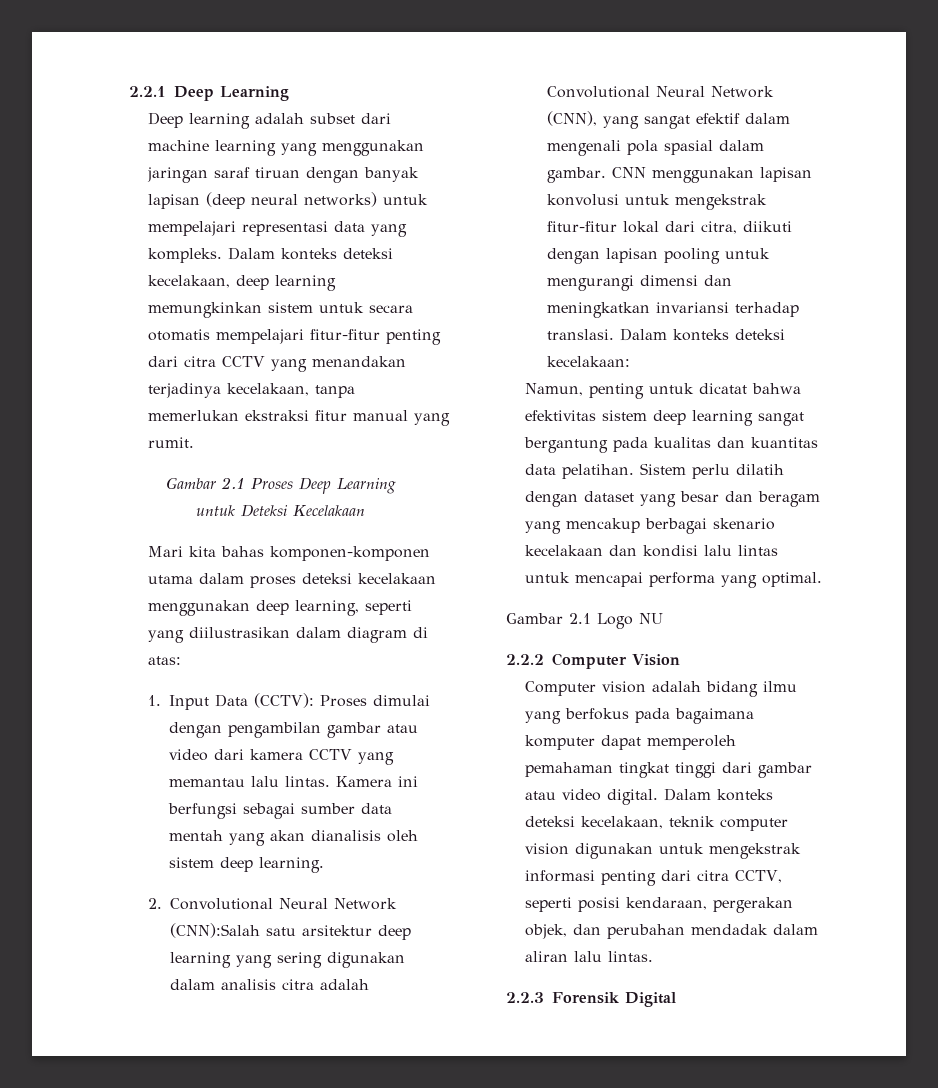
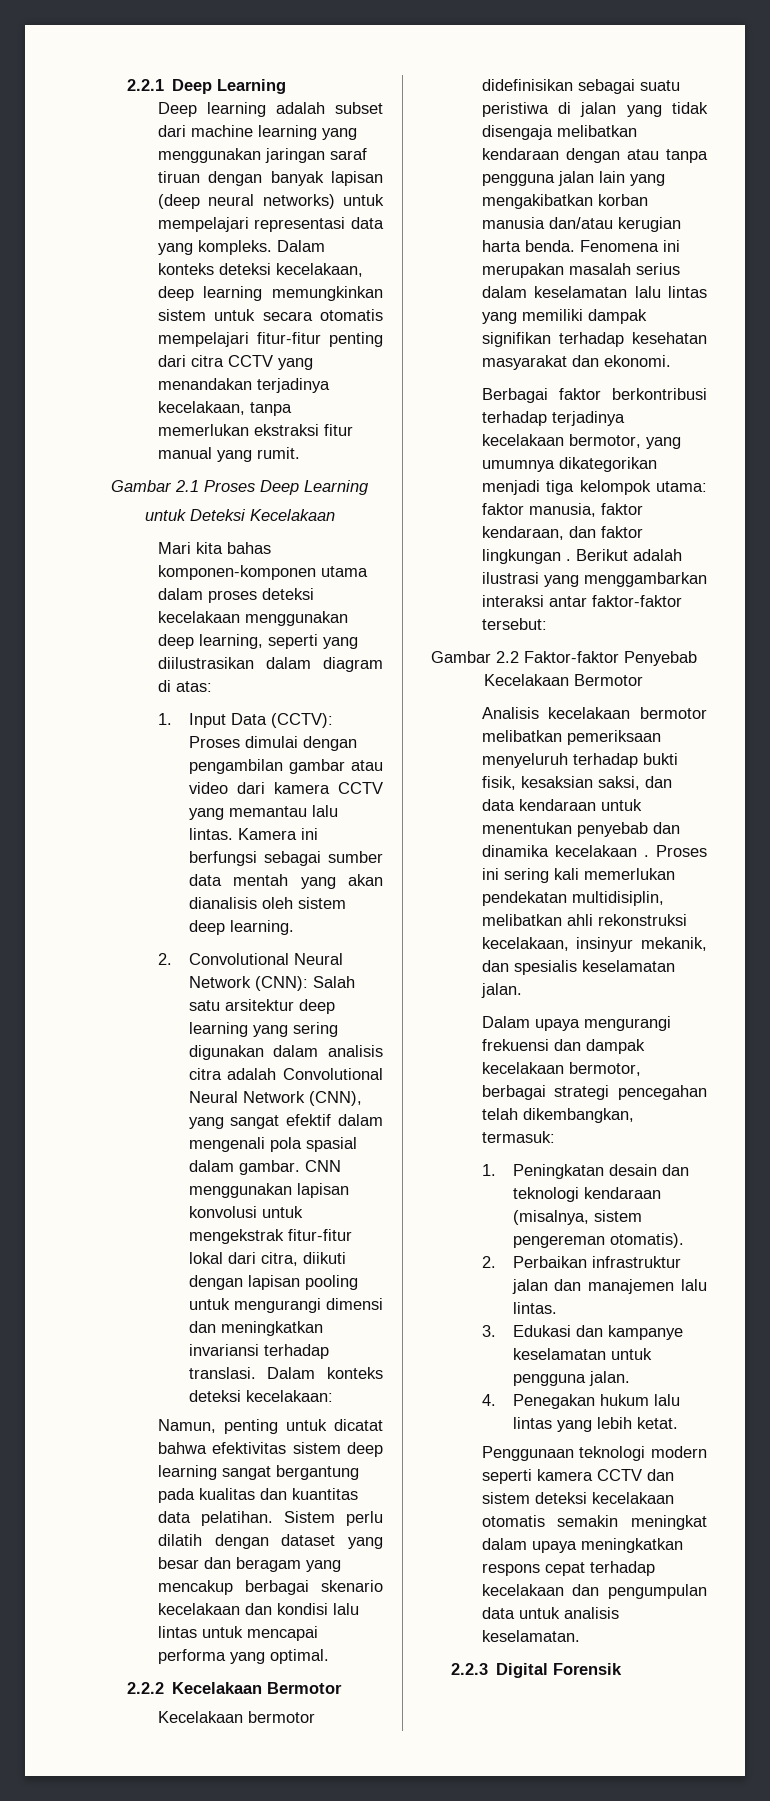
- 2. Convolutional Neural Network (CNN):Salah satu arsitektur deep learning yang sering digunakan dalam analisis citra adalah Convolutional Neural Network (CNN), yang sangat efektif dalam mengenali pola spasial dalam gambar.
+ 2. Convolutional Neural Network (CNN): Salah satu arsitektur deep learning yang sering digunakan dalam analisis citra adalah Convolutional Neural Network (CNN), yang sangat efektif dalam mengenali pola spasial dalam gambar.
- Gambar 2.1 Logo NU
- 2.2.2 Computer Vision
- Computer vision adalah bidang ilmu yang berfokus pada bagaimana komputer dapat memperoleh pemahaman tingkat tinggi dari gambar atau video digital. Dalam konteks deteksi kecelakaan, teknik computer vision digunakan untuk mengekstrak informasi penting dari citra CCTV, seperti posisi kendaraan, pergerakan objek, dan perubahan mendadak dalam aliran lalu lintas.
- 2.2.3 Forensik Digital
+ 2.2.2 Kecelakaan Bermotor
+ Kecelakaan bermotor didefinisikan sebagai suatu peristiwa di jalan yang tidak disengaja melibatkan kendaraan dengan atau tanpa pengguna jalan lain yang mengakibatkan korban manusia dan/atau kerugian harta benda. Fenomena ini merupakan masalah serius dalam keselamatan lalu lintas yang memiliki dampak signifikan terhadap kesehatan masyarakat dan ekonomi.
+ Berbagai faktor berkontribusi terhadap terjadinya kecelakaan bermotor, yang umumnya dikategorikan menjadi tiga kelompok utama: faktor manusia, faktor kendaraan, dan faktor lingkungan . Berikut adalah ilustrasi yang menggambarkan interaksi antar faktor-faktor tersebut:
+ Gambar 2.2 Faktor-faktor Penyebab Kecelakaan Bermotor
+ Analisis kecelakaan bermotor melibatkan pemeriksaan menyeluruh terhadap bukti fisik, kesaksian saksi, dan data kendaraan untuk menentukan penyebab dan dinamika kecelakaan . Proses ini sering kali memerlukan pendekatan multidisiplin, melibatkan ahli rekonstruksi kecelakaan, insinyur mekanik, dan spesialis keselamatan jalan.
+ Dalam upaya mengurangi frekuensi dan dampak kecelakaan bermotor, berbagai strategi pencegahan telah dikembangkan, termasuk:
+ 1. Peningkatan desain dan teknologi kendaraan (misalnya, sistem pengereman otomatis).
+ 2. Perbaikan infrastruktur jalan dan manajemen lalu lintas.
+ 3. Edukasi dan kampanye keselamatan untuk pengguna jalan.
+ 4. Penegakan hukum lalu lintas yang lebih ketat.
+ Penggunaan teknologi modern seperti kamera CCTV dan sistem deteksi kecelakaan otomatis semakin meningkat dalam upaya meningkatkan respons cepat terhadap kecelakaan dan pengumpulan data untuk analisis keselamatan.
+ 2.2.3 Digital Forensik

